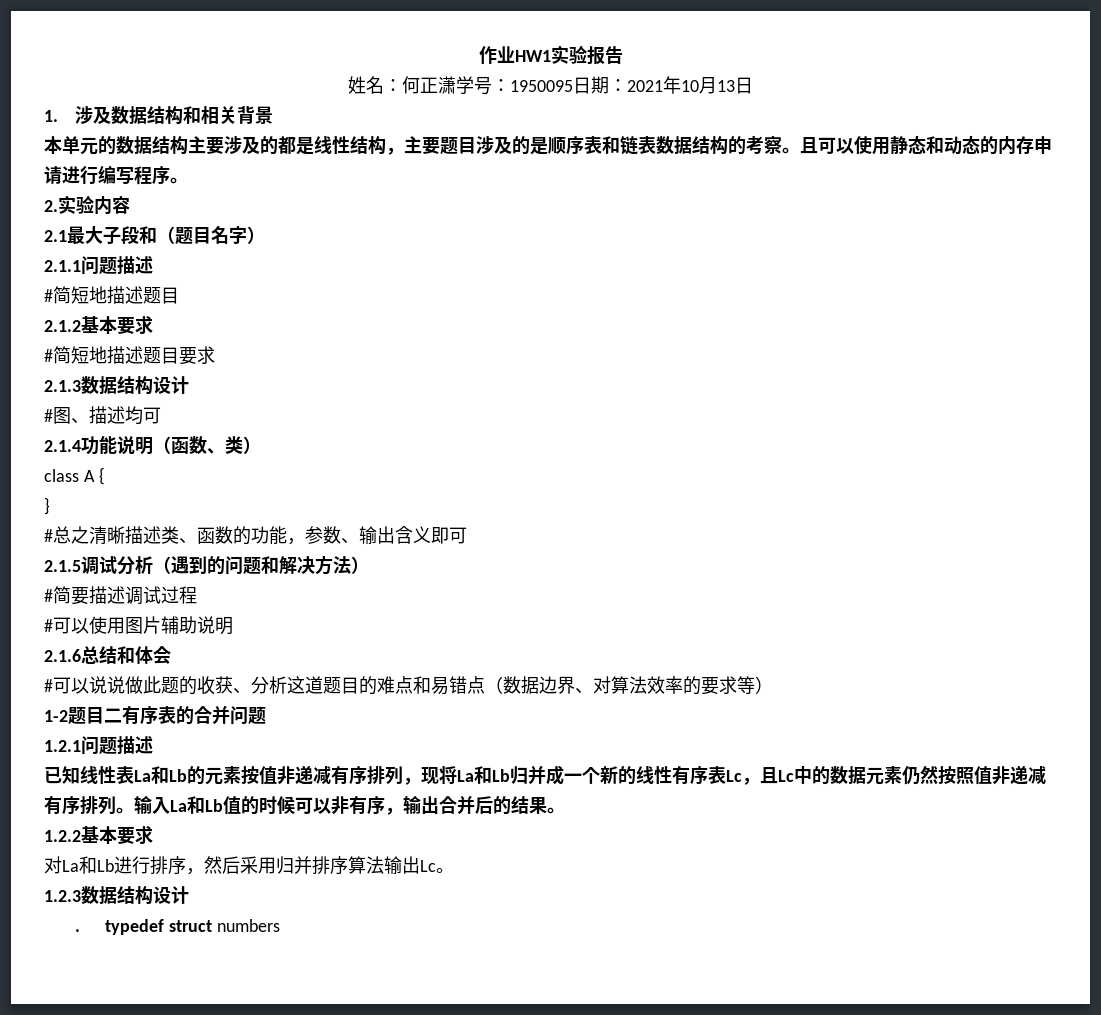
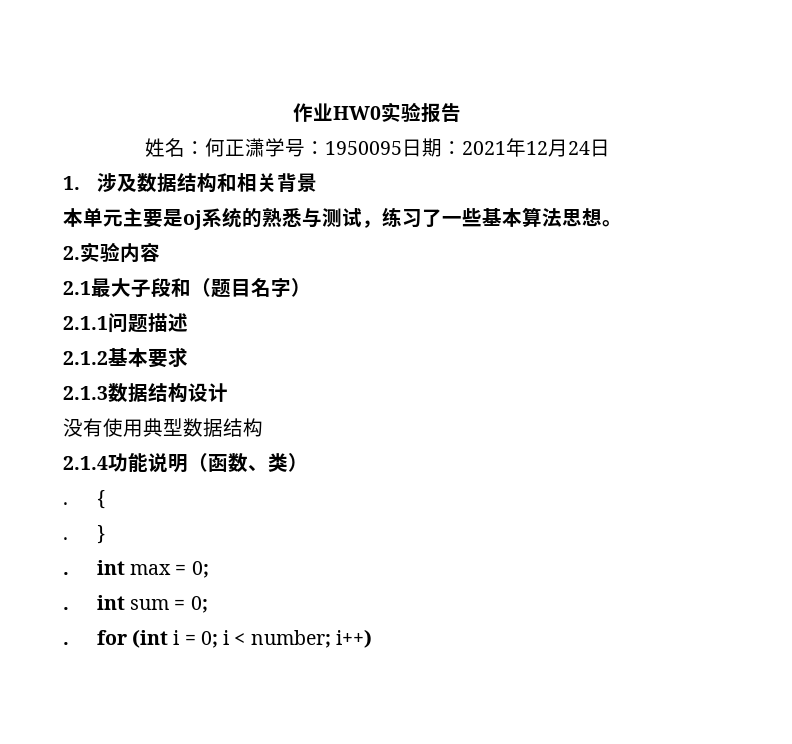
- 作业HW1实验报告
+ 作业HW0实验报告
- 姓名：何正潇学号：1950095日期：2021年10月13日
+ 姓名：何正潇学号：1950095日期：2021年12月24日
- 本单元的数据结构主要涉及的都是线性结构，主要题目涉及的是顺序表和链表数据结构的考察。且可以使用静态和动态的内存申请进行编写程序。
+ 本单元主要是oj系统的熟悉与测试，练习了一些基本算法思想。
  2.1.1问题描述
- #简短地描述题目
- #简短地描述题目要求
- #图、描述均可
+ 没有使用典型数据结构
- class A {
- }
+ . {
+ . }
- #总之清晰描述类、函数的功能，参数、输出含义即可
- 2.1.5调试分析（遇到的问题和解决方法）
- #简要描述调试过程
- #可以使用图片辅助说明
- 2.1.6总结和体会
- #可以说说做此题的收获、分析这道题目的难点和易错点（数据边界、对算法效率的要求等）
- 1-2题目二有序表的合并问题
- 1.2.1问题描述
- 已知线性表La和Lb的元素按值非递减有序排列，现将La和Lb归并成一个新的线性有序表Lc，且Lc中的数据元素仍然按照值非递减有序排列。输入La和Lb值的时候可以非有序，输出合并后的结果。
- 1.2.2基本要求
- 对La和Lb进行排序，然后采用归并排序算法输出Lc。
- 1.2.3数据结构设计
- . typedef struct numbers
+ . int max = 0;
+ . int sum = 0;
+ . for (int i = 0; i < number; i++)

